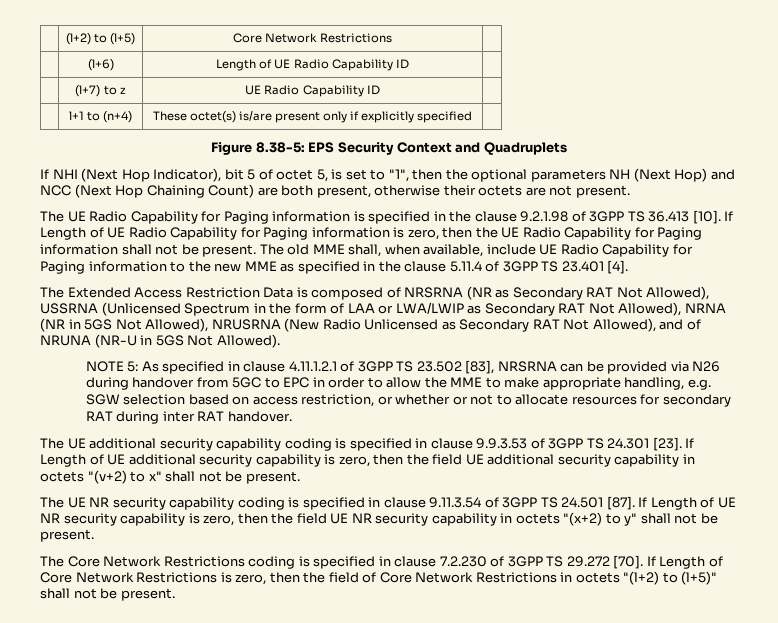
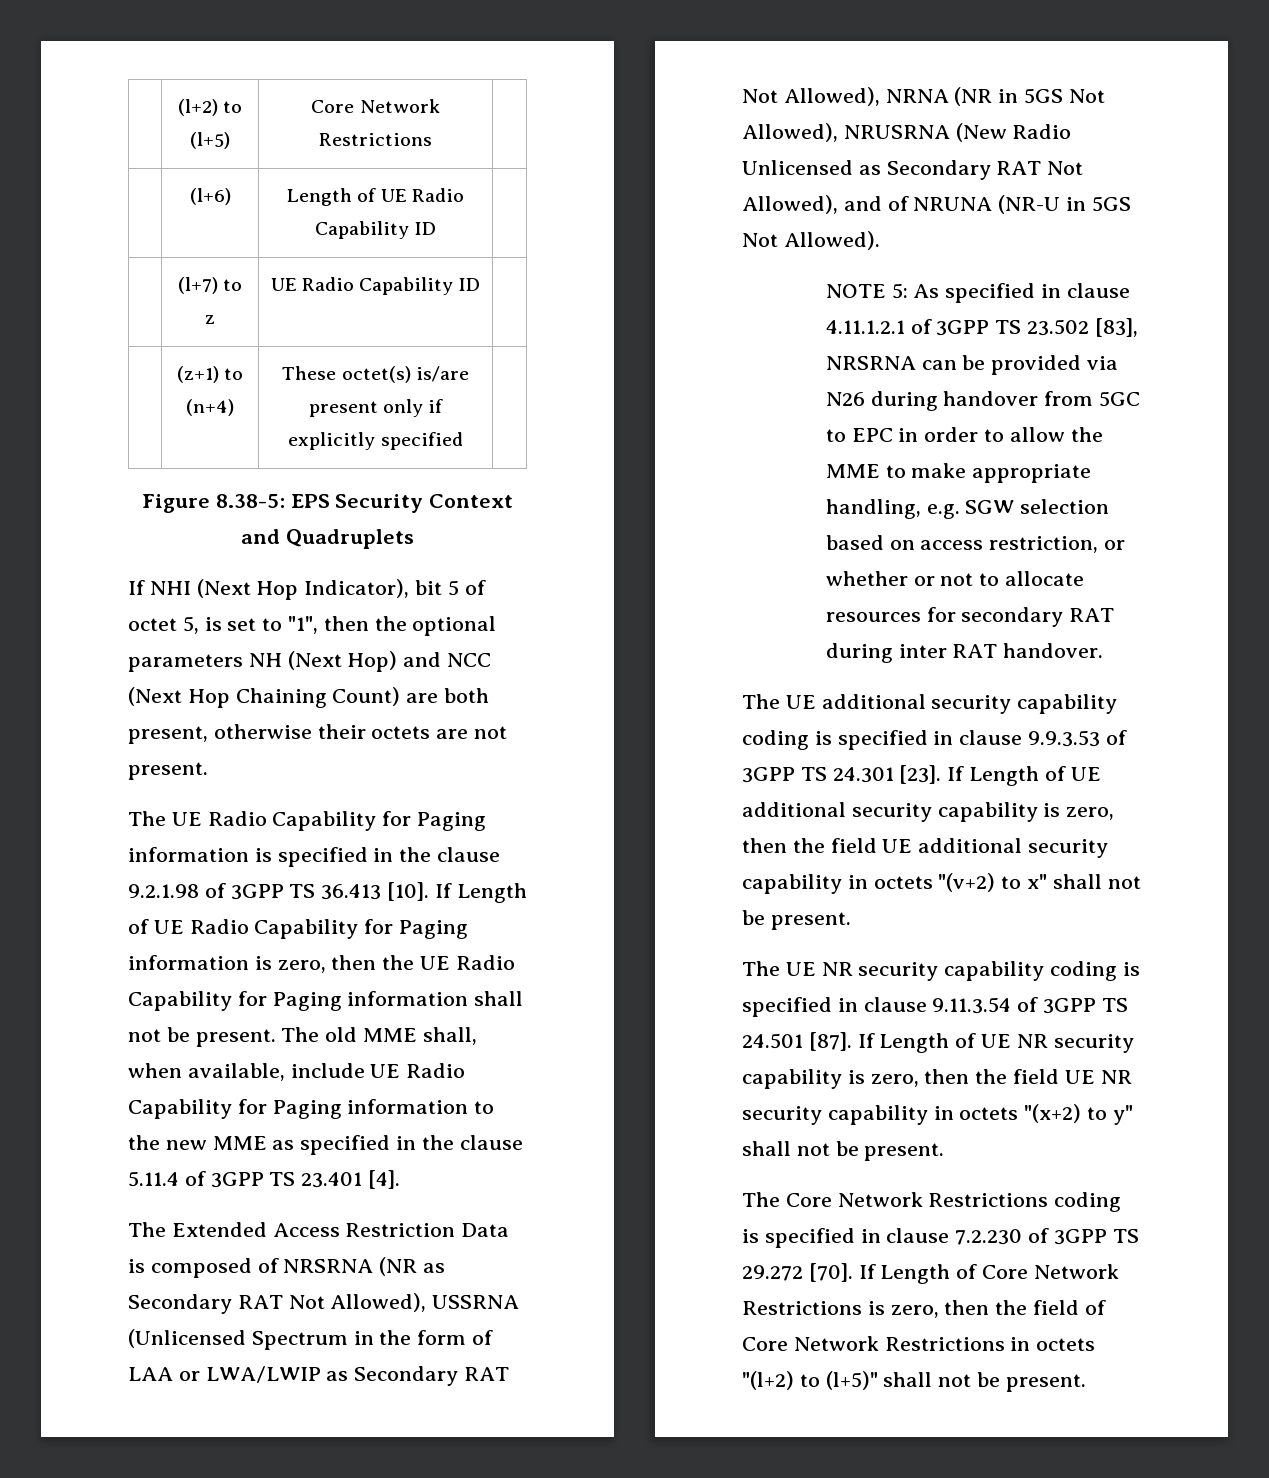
- | l+1 to (n+4) | These octet(s) is/are present only if explicitly specified |
+ | (z+1) to (n+4) | These octet(s) is/are present only if explicitly specified |

